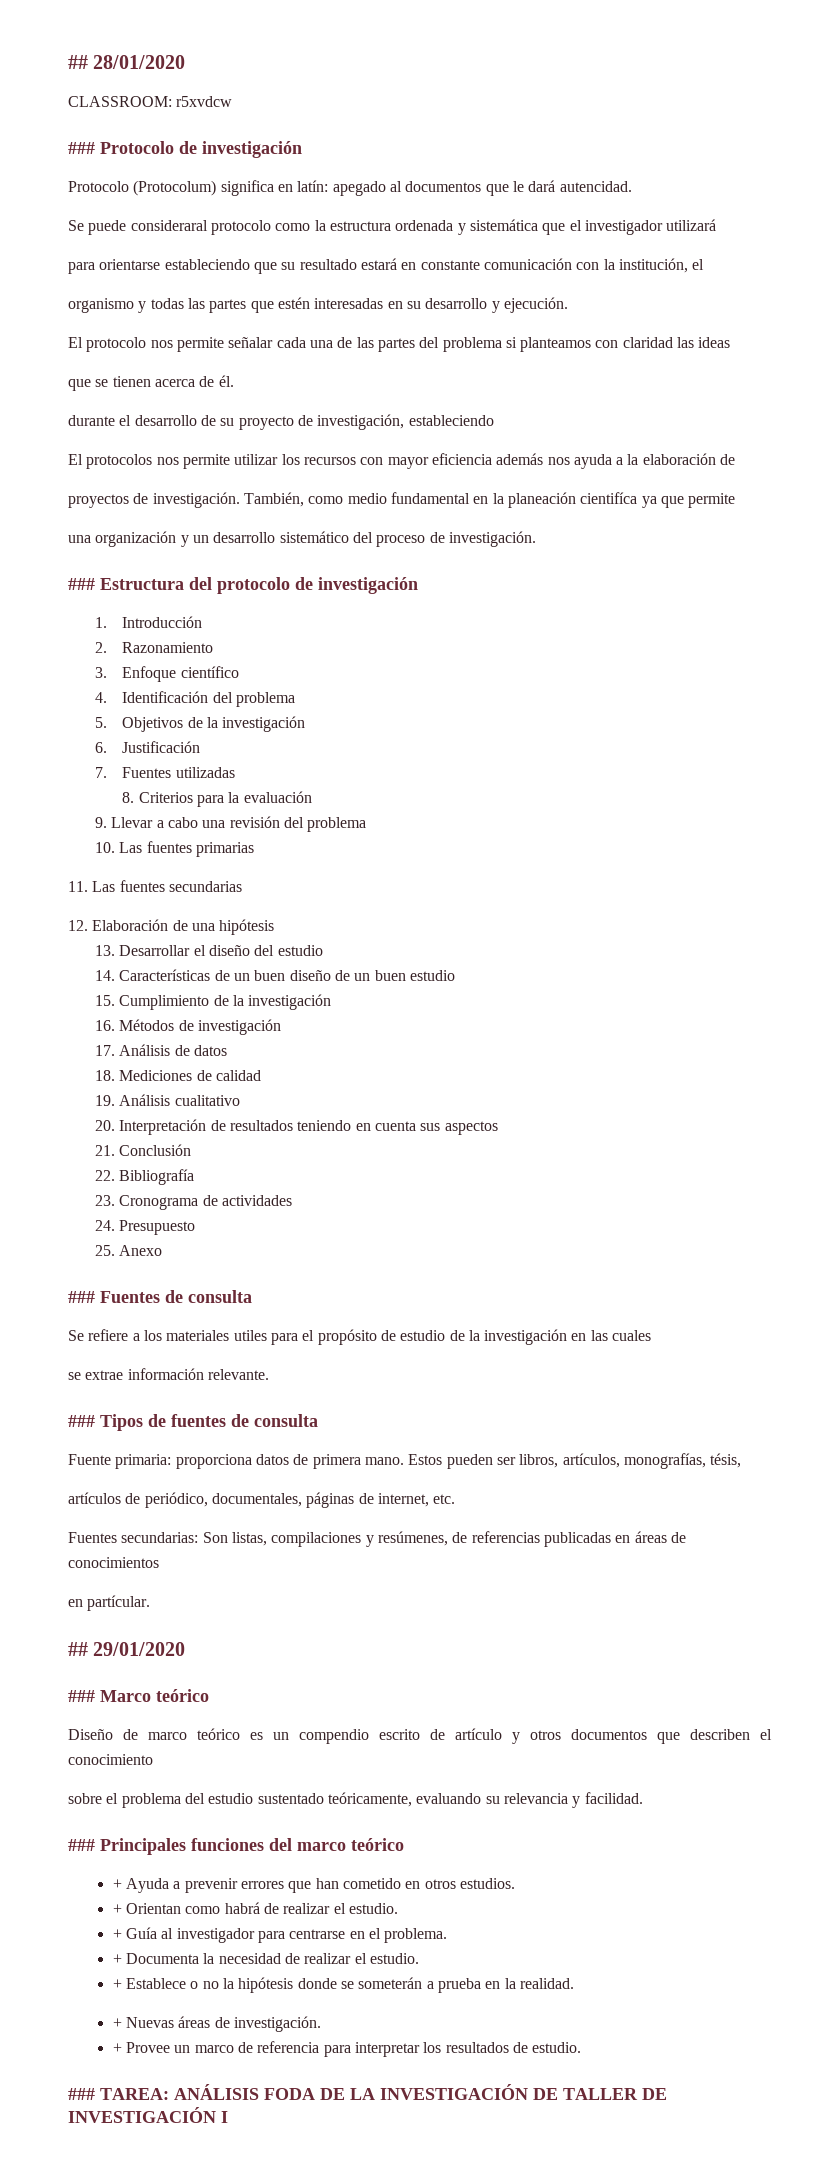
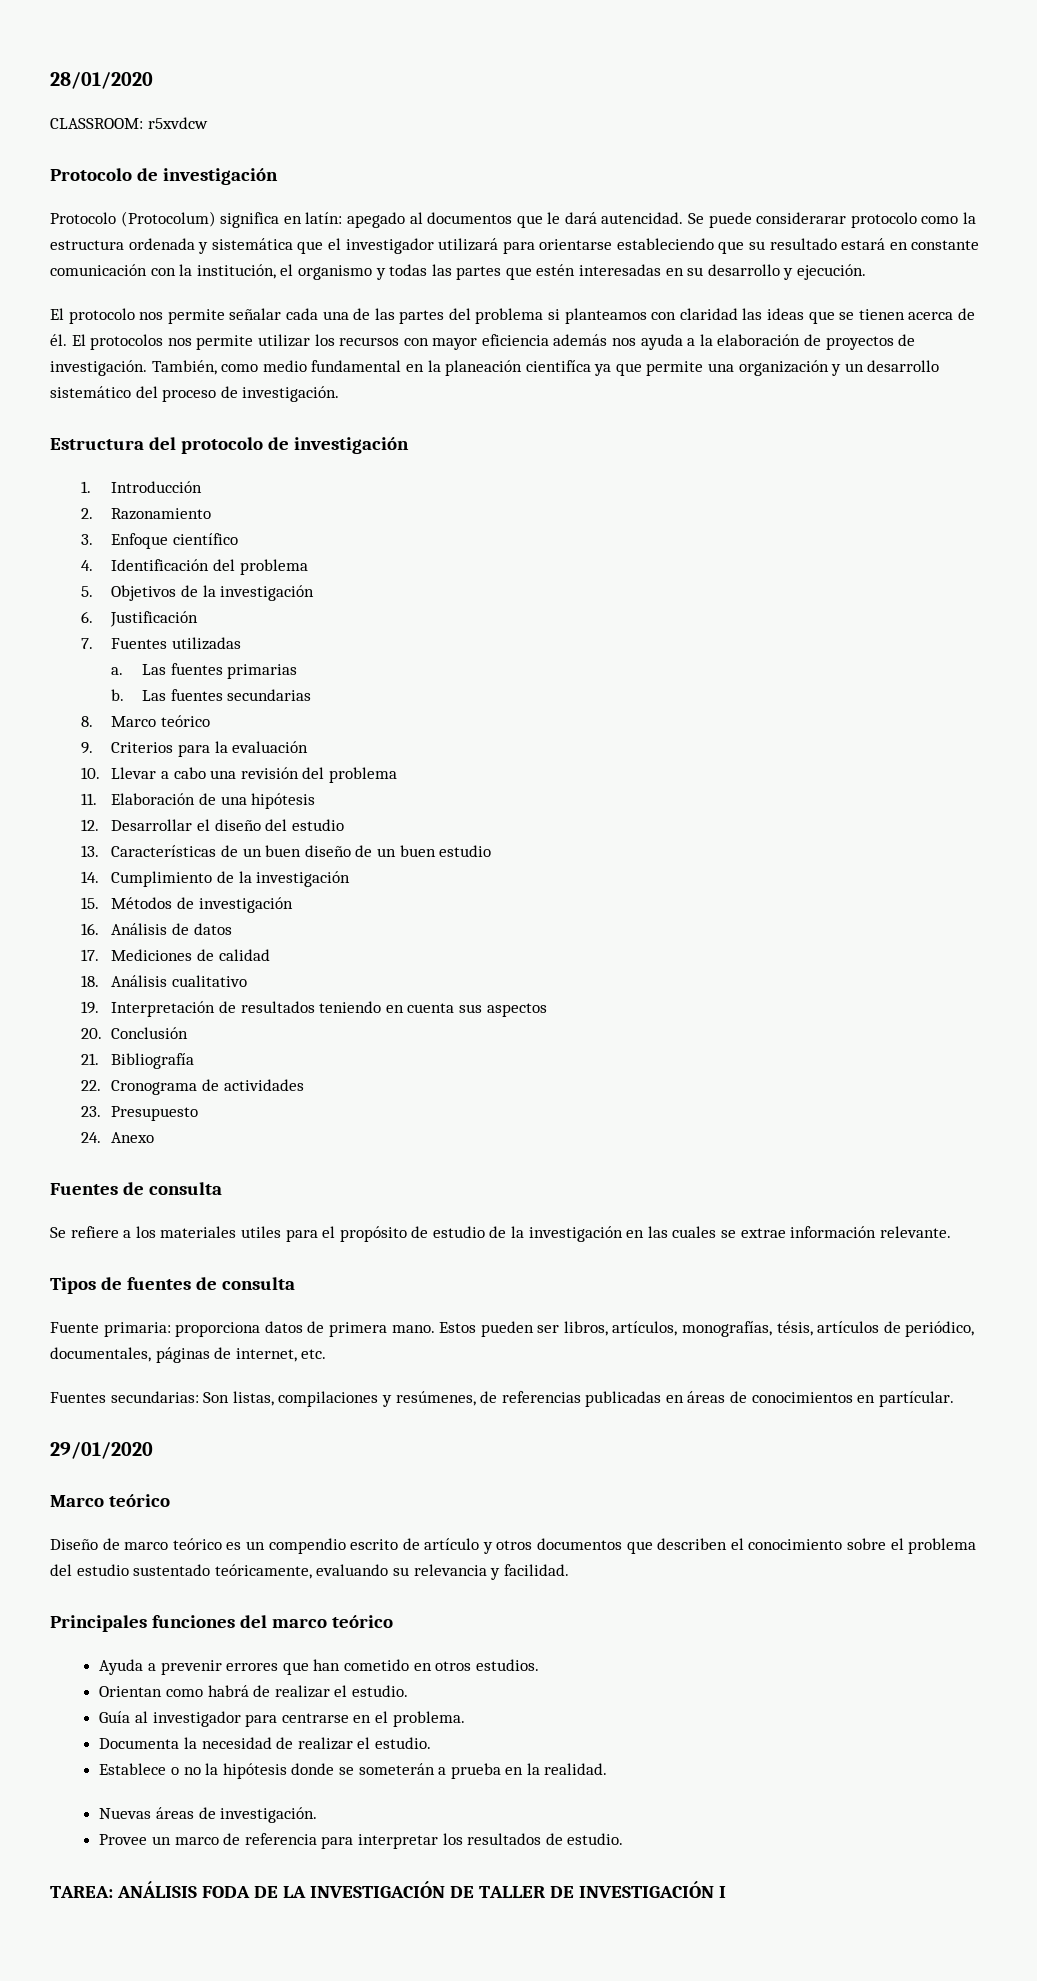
- ## 28/01/2020
+ 28/01/2020
- ### Protocolo de investigación
+ Protocolo de investigación
- Protocolo (Protocolum) significa en latín: apegado al documentos que le dará autencidad.
- Se puede consideraral protocolo como la estructura ordenada y sistemática que el investigador utilizará
- para orientarse estableciendo que su resultado estará en constante comunicación con la institución, el
- organismo y todas las partes que estén interesadas en su desarrollo y ejecución.
+ Protocolo (Protocolum) significa en latín: apegado al documentos que le dará autencidad. Se puede considerarar protocolo como la estructura ordenada y sistemática que el investigador utilizará para orientarse estableciendo que su resultado estará en constante comunicación con la institución, el organismo y todas las partes que estén interesadas en su desarrollo y ejecución.
- El protocolo nos permite señalar cada una de las partes del problema si planteamos con claridad las ideas
- que se tienen acerca de él.
- durante el desarrollo de su proyecto de investigación, estableciendo
- El protocolos nos permite utilizar los recursos con mayor eficiencia además nos ayuda a la elaboración de
- proyectos de investigación.
+ El protocolo nos permite señalar cada una de las partes del problema si planteamos con claridad las ideas que se tienen acerca de él. El protocolos nos permite utilizar los recursos con mayor eficiencia además nos ayuda a la elaboración de proyectos de investigación.
- También, como medio fundamental en la planeación cientifíca ya que permite
- una organización y un desarrollo sistemático del proceso de investigación.
+ También, como medio fundamental en la planeación cientifíca ya que permite una organización y un desarrollo sistemático del proceso de investigación.
- ### Estructura del protocolo de investigación
+ Estructura del protocolo de investigación
- 8. Criterios para la evaluación
+ a. Las fuentes primarias
+ b. Las fuentes secundarias
+ 8. Marco teórico
+ 9. Criterios para la evaluación
- 9. Llevar a cabo una revisión del problema
+ 10. Llevar a cabo una revisión del problema
- 10. Las fuentes primarias
- 11. Las fuentes secundarias
- 12. Elaboración de una hipótesis
+ 11. Elaboración de una hipótesis
- 13. Desarrollar el diseño del estudio
+ 12. Desarrollar el diseño del estudio
- 14. Características de un buen diseño de un buen estudio
+ 13. Características de un buen diseño de un buen estudio
- 15. Cumplimiento de la investigación
+ 14. Cumplimiento de la investigación
- 16. Métodos de investigación
+ 15. Métodos de investigación
- 17. Análisis de datos
+ 16. Análisis de datos
- 18. Mediciones de calidad
+ 17. Mediciones de calidad
- 19. Análisis cualitativo
+ 18. Análisis cualitativo
- 20. Interpretación de resultados teniendo en cuenta sus aspectos
+ 19. Interpretación de resultados teniendo en cuenta sus aspectos
- 21. Conclusión
+ 20. Conclusión
- 22. Bibliografía
+ 21. Bibliografía
- 23. Cronograma de actividades
+ 22. Cronograma de actividades
- 24. Presupuesto
+ 23. Presupuesto
- 25. Anexo
+ 24. Anexo
- ### Fuentes de consulta
+ Fuentes de consulta
- Se refiere a los materiales utiles para el propósito de estudio de la investigación en las cuales
- se extrae información relevante.
+ Se refiere a los materiales utiles para el propósito de estudio de la investigación en las cuales se extrae información relevante.
- ### Tipos de fuentes de consulta
+ Tipos de fuentes de consulta
- Estos pueden ser libros, artículos, monografías, tésis,
- artículos de periódico, documentales, páginas de internet, etc.
+ Estos pueden ser libros, artículos, monografías, tésis, artículos de periódico, documentales, páginas de internet, etc.
- Fuentes secundarias: Son listas, compilaciones y resúmenes, de referencias publicadas en áreas de conocimientos
- en partícular.
+ Fuentes secundarias: Son listas, compilaciones y resúmenes, de referencias publicadas en áreas de conocimientos en partícular.
- ## 29/01/2020
- ### Marco teórico
+ 29/01/2020
+ Marco teórico
- Diseño de marco teórico es un compendio escrito de artículo y otros documentos que describen el conocimiento
- sobre el problema del estudio sustentado teóricamente, evaluando su relevancia y facilidad.
+ Diseño de marco teórico es un compendio escrito de artículo y otros documentos que describen el conocimiento sobre el problema del estudio sustentado teóricamente, evaluando su relevancia y facilidad.
- ### Principales funciones del marco teórico
+ Principales funciones del marco teórico
- + Ayuda a prevenir errores que han cometido en otros estudios.
+ Ayuda a prevenir errores que han cometido en otros estudios.
- + Orientan como habrá de realizar el estudio.
+ Orientan como habrá de realizar el estudio.
- + Guía al investigador para centrarse en el problema.
+ Guía al investigador para centrarse en el problema.
- + Documenta la necesidad de realizar el estudio.
+ Documenta la necesidad de realizar el estudio.
- + Establece o no la hipótesis donde se someterán a prueba en la realidad.
+ Establece o no la hipótesis donde se someterán a prueba en la realidad.
- + Nuevas áreas de investigación.
+ Nuevas áreas de investigación.
- + Provee un marco de referencia para interpretar los resultados de estudio.
+ Provee un marco de referencia para interpretar los resultados de estudio.
- ### TAREA: ANÁLISIS FODA DE LA INVESTIGACIÓN DE TALLER DE INVESTIGACIÓN I
+ TAREA: ANÁLISIS FODA DE LA INVESTIGACIÓN DE TALLER DE INVESTIGACIÓN I

